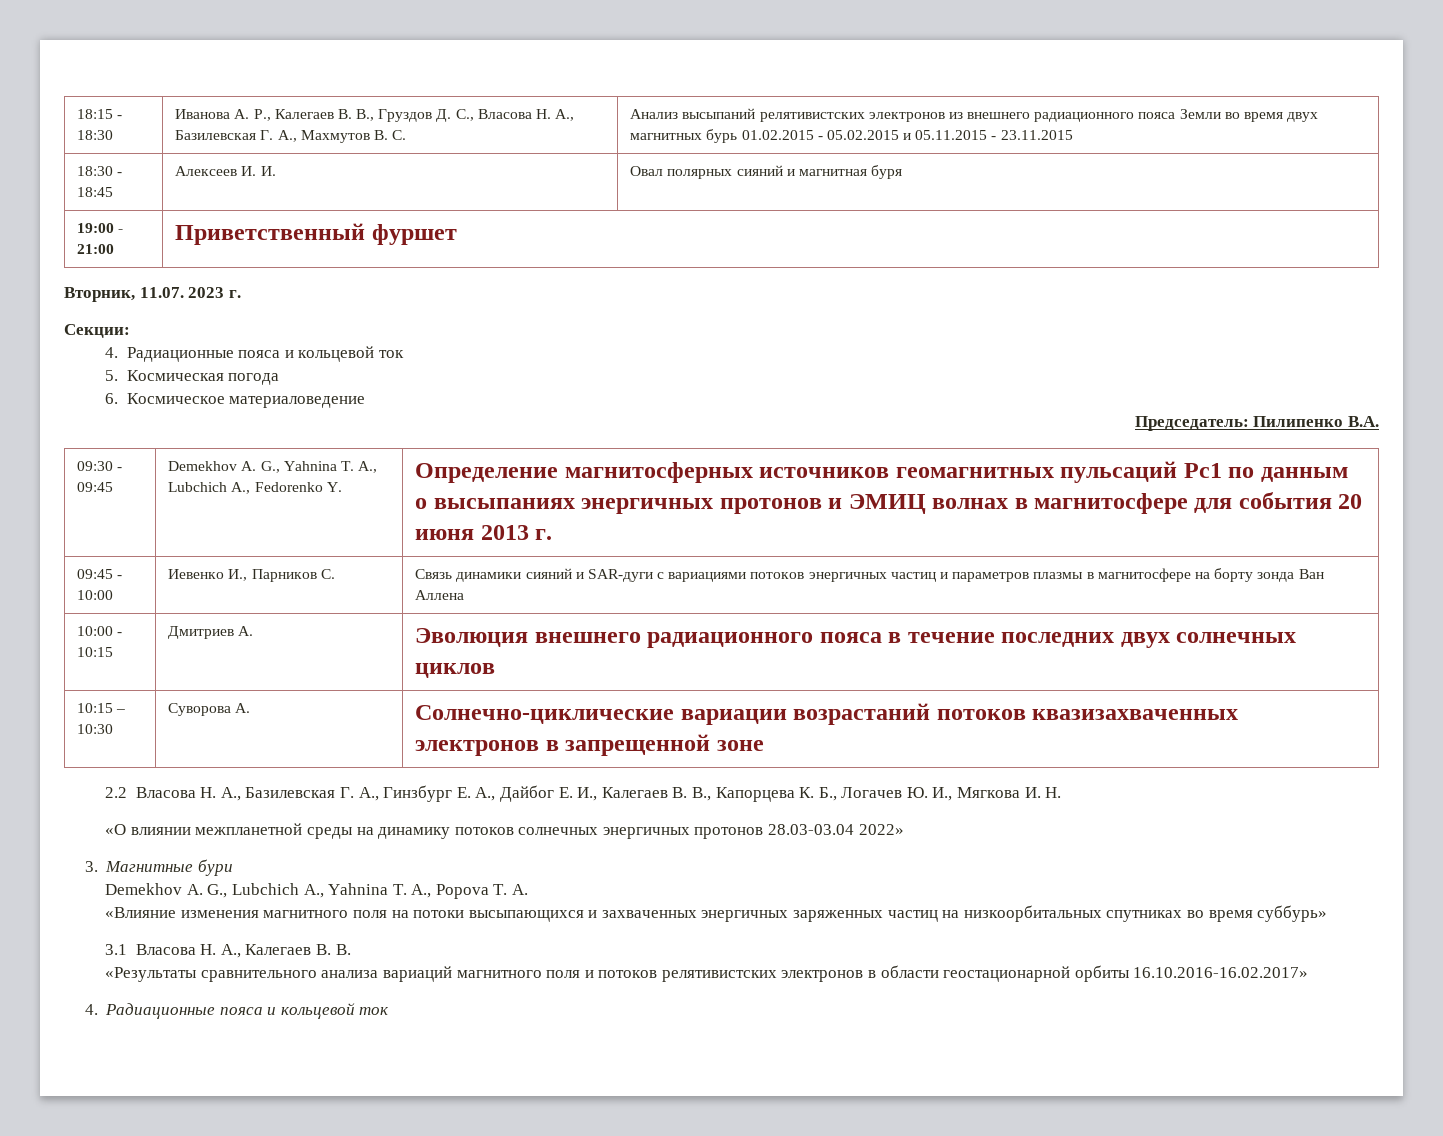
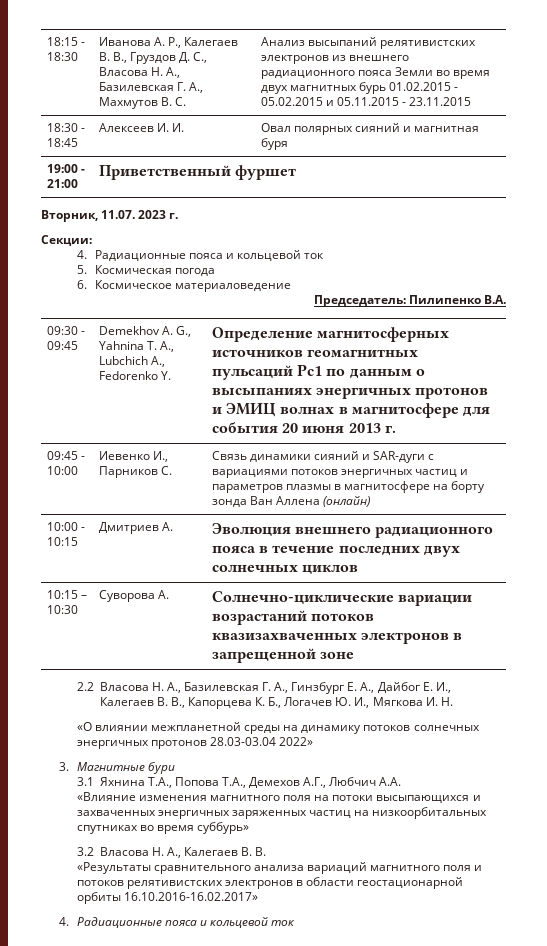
- 09:45 - 10:00 | Иевенко И., Парников С. | Связь динамики сияний и SAR-дуги с вариациями потоков энергичных частиц и параметров плазмы в магнитосфере на борту зонда Ван Аллена
+ 09:45 - 10:00 | Иевенко И., Парников С. | Связь динамики сияний и SAR-дуги с вариациями потоков энергичных частиц и параметров плазмы в магнитосфере на борту зонда Ван Аллена (онлайн)
- Demekhov A. G., Lubchich A., Yahnina T. A., Popova T. A.
+ 3.1 Яхнина Т.А., Попова Т.А., Демехов А.Г., Любчич А.А.
- 3.1 Власова Н. А., Калегаев В. В.
+ 3.2 Власова Н. А., Калегаев В. В.

